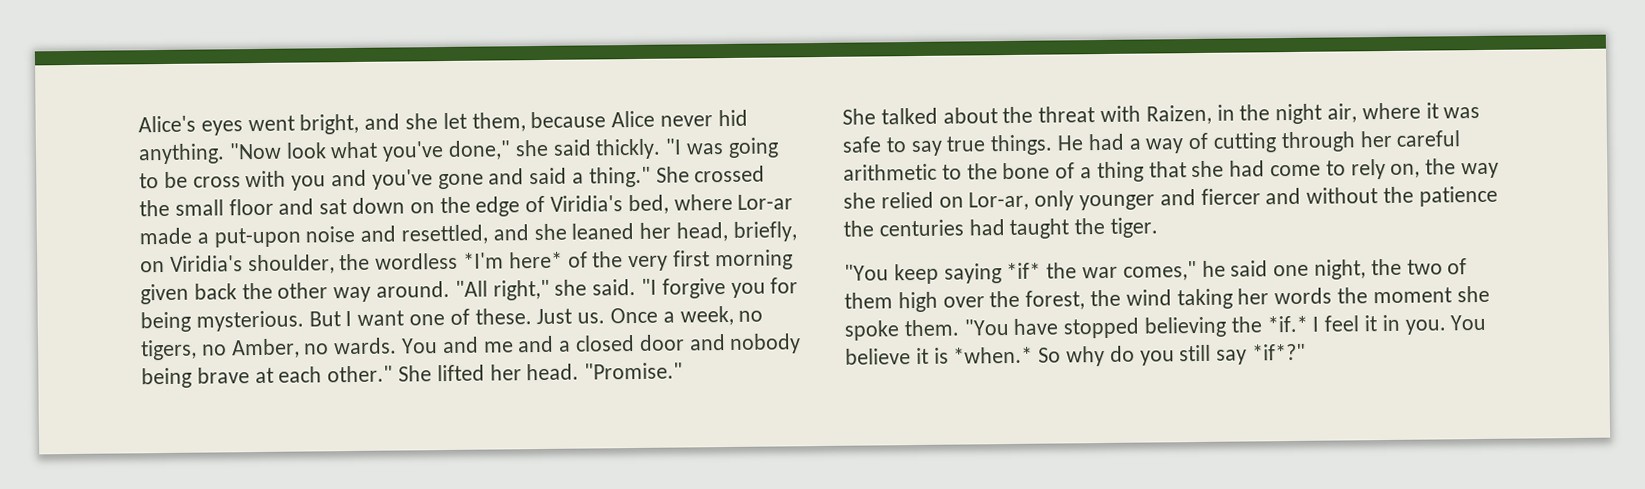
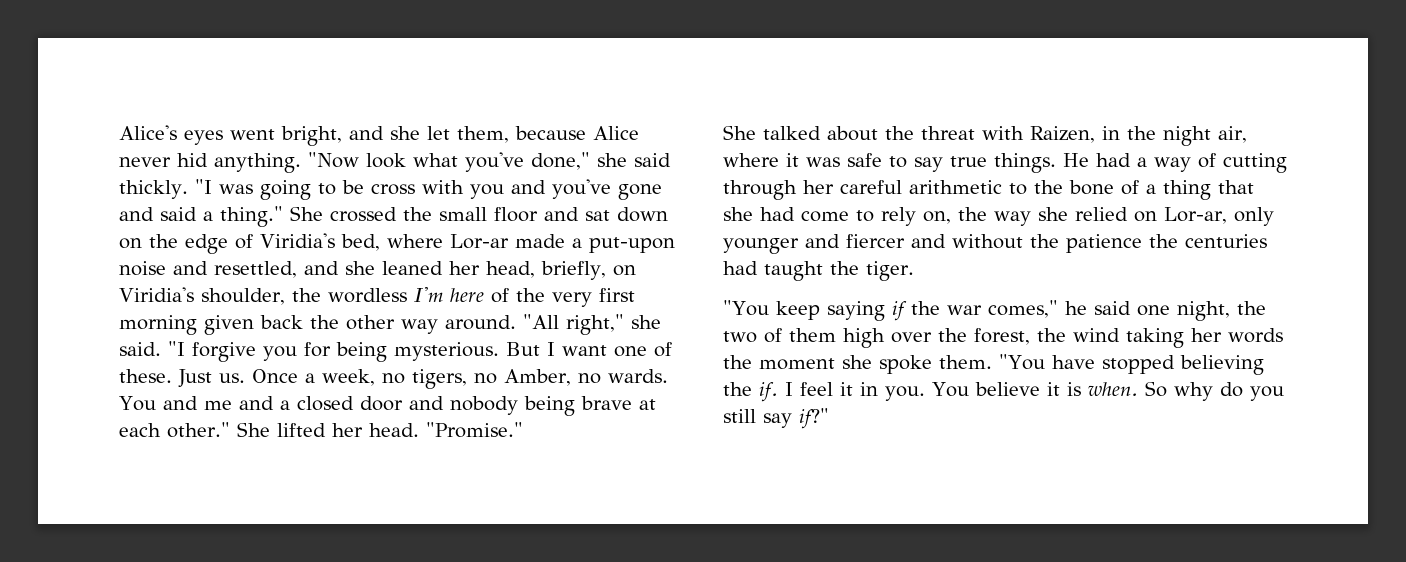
- She crossed the small floor and sat down on the edge of Viridia's bed, where Lor-ar made a put-upon noise and resettled, and she leaned her head, briefly, on Viridia's shoulder, the wordless *I'm here* of the very first morning given back the other way around.
+ She crossed the small floor and sat down on the edge of Viridia's bed, where Lor-ar made a put-upon noise and resettled, and she leaned her head, briefly, on Viridia's shoulder, the wordless I'm here of the very first morning given back the other way around.
- "You keep saying *if* the war comes," he said one night, the two of them high over the forest, the wind taking her words the moment she spoke them.
+ "You keep saying if the war comes," he said one night, the two of them high over the forest, the wind taking her words the moment she spoke them.
- "You have stopped believing the *if.* I feel it in you.
+ "You have stopped believing the if. I feel it in you.
- You believe it is *when.* So why do you still say *if*?"
+ You believe it is when. So why do you still say if?"

